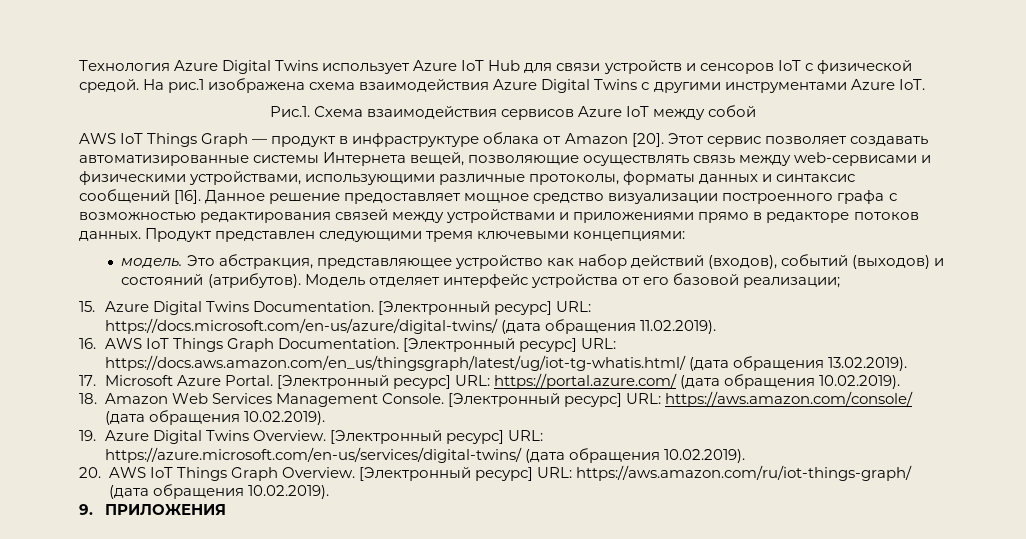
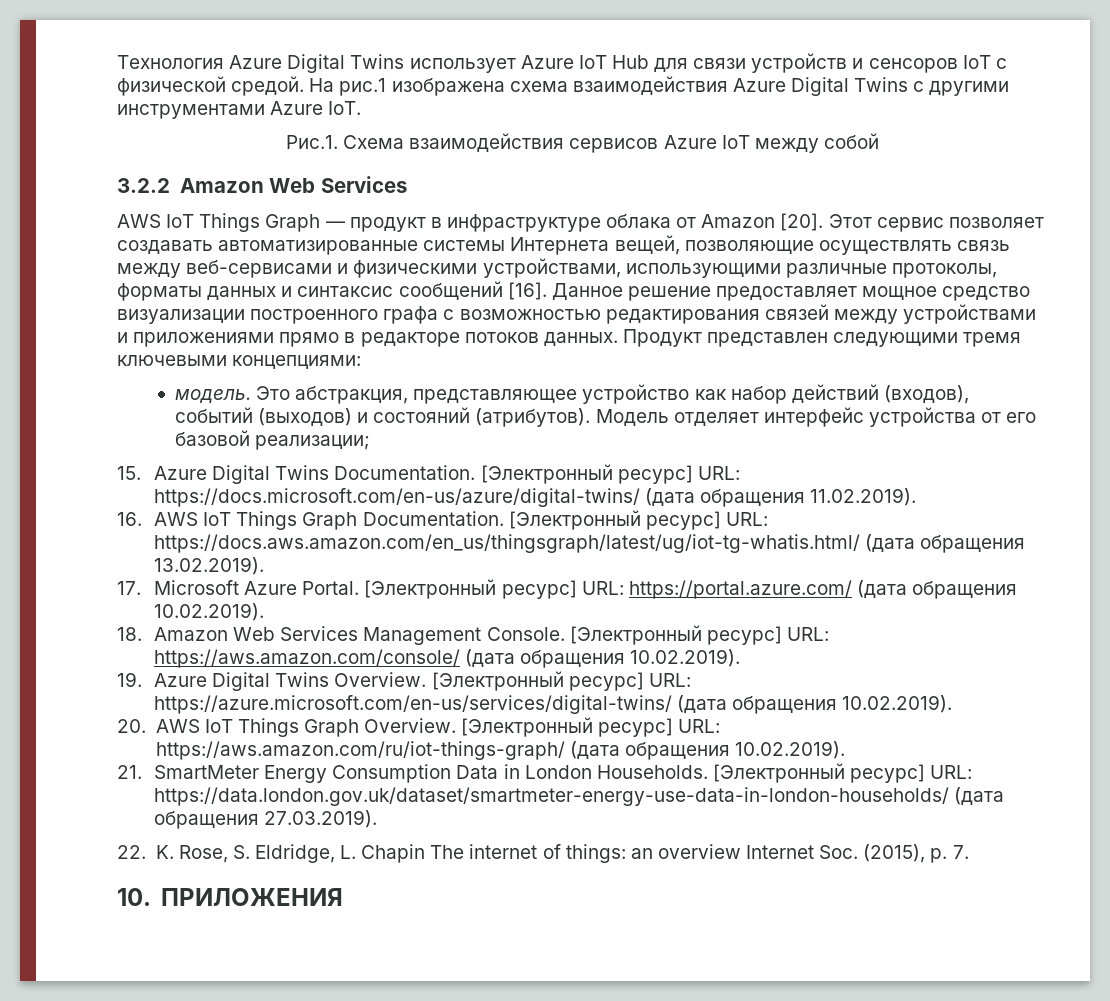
+ 3.2.2 Amazon Web Services
- Этот сервис позволяет создавать автоматизированные системы Интернета вещей, позволяющие осуществлять связь между web-сервисами и физическими устройствами, использующими различные протоколы, форматы данных и синтаксис сообщений [16].
+ Этот сервис позволяет создавать автоматизированные системы Интернета вещей, позволяющие осуществлять связь между веб-сервисами и физическими устройствами, использующими различные протоколы, форматы данных и синтаксис сообщений [16].
- 9. ПРИЛОЖЕНИЯ
+ 21. SmartMeter Energy Consumption Data in London Households. [Электронный ресурс] URL: https://data.london.gov.uk/dataset/smartmeter-energy-use-data-in-london-households/ (дата обращения 27.03.2019).
+ 22. K. Rose, S. Eldridge, L. Chapin The internet of things: an overview Internet Soc. (2015), p. 7.
+ 10. ПРИЛОЖЕНИЯ

